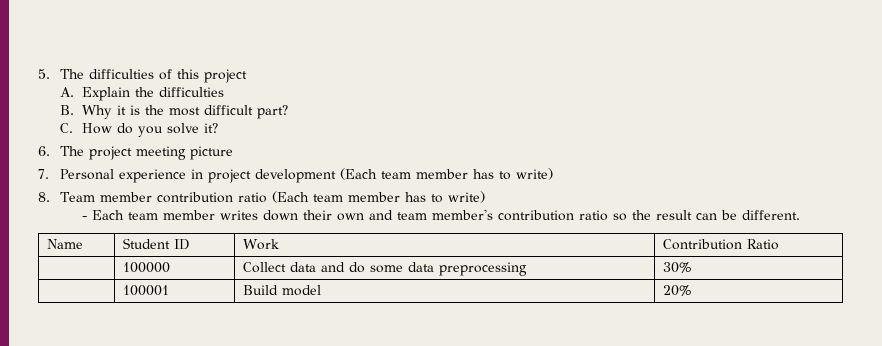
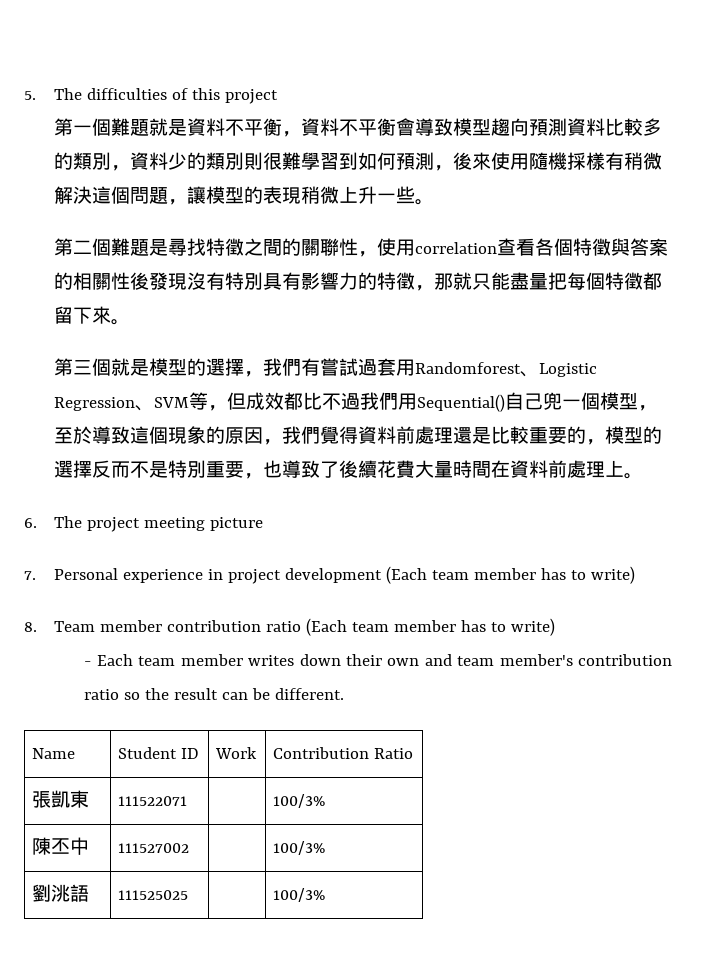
- A. Explain the difficulties
- B. Why it is the most difficult part?
- C. How do you solve it?
+ 第一個難題就是資料不平衡，資料不平衡會導致模型趨向預測資料比較多的類別，資料少的類別則很難學習到如何預測，後來使用隨機採樣有稍微解決這個問題，讓模型的表現稍微上升一些。
+ 第二個難題是尋找特徵之間的關聯性，使用correlation查看各個特徵與答案的相關性後發現沒有特別具有影響力的特徵，那就只能盡量把每個特徵都留下來。
+ 第三個就是模型的選擇，我們有嘗試過套用Randomforest、Logistic Regression、SVM等，但成效都比不過我們用Sequential()自己兜一個模型，至於導致這個現象的原因，我們覺得資料前處理還是比較重要的，模型的選擇反而不是特別重要，也導致了後續花費大量時間在資料前處理上。
- | 100000 | Collect data and do some data preprocessing | 30%
- | 100001 | Build model | 20%
+ 張凱東 | 111522071 | | 100/3%
+ 陳丕中 | 111527002 | | 100/3%
+ 劉洮語 | 111525025 | | 100/3%

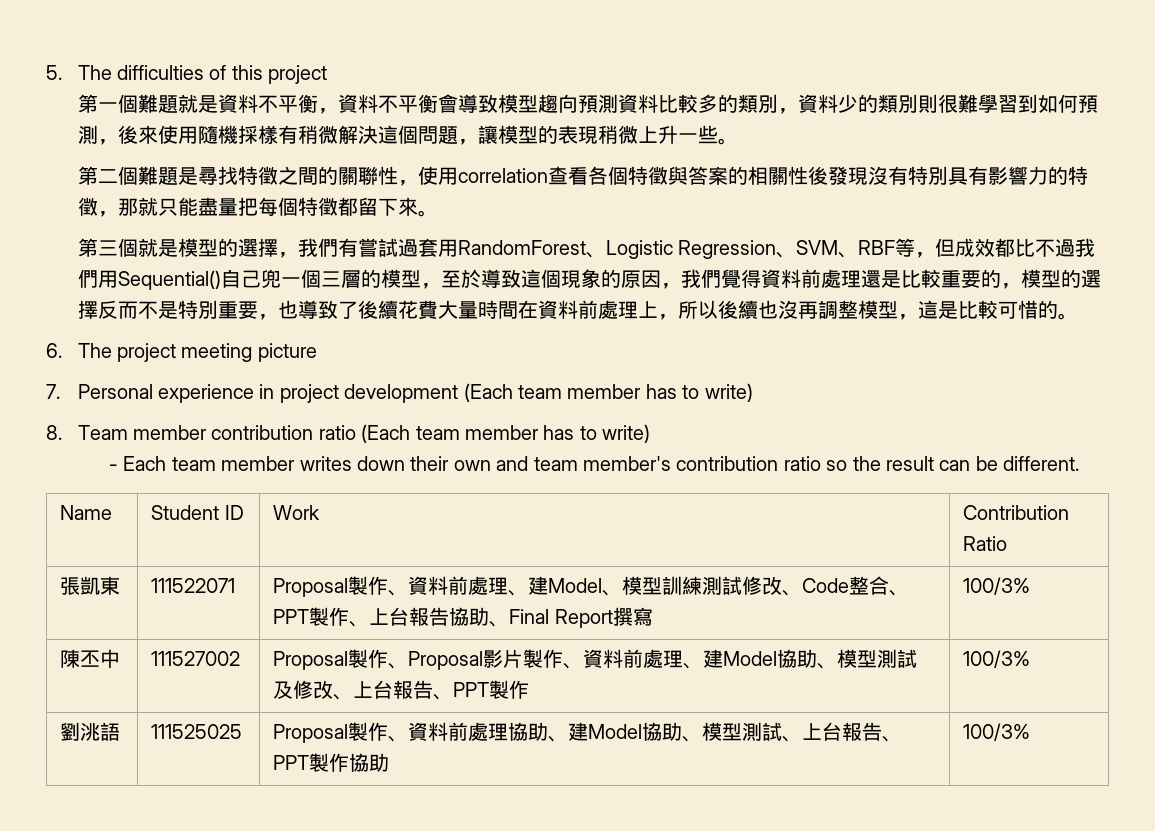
- 第三個就是模型的選擇，我們有嘗試過套用Randomforest、Logistic Regression、SVM等，但成效都比不過我們用Sequential()自己兜一個模型，至於導致這個現象的原因，我們覺得資料前處理還是比較重要的，模型的選擇反而不是特別重要，也導致了後續花費大量時間在資料前處理上。
+ 第三個就是模型的選擇，我們有嘗試過套用RandomForest、Logistic Regression、SVM、RBF等，但成效都比不過我們用Sequential()自己兜一個三層的模型，至於導致這個現象的原因，我們覺得資料前處理還是比較重要的，模型的選擇反而不是特別重要，也導致了後續花費大量時間在資料前處理上，所以後續也沒再調整模型，這是比較可惜的。
- 張凱東 | 111522071 | | 100/3%
- 陳丕中 | 111527002 | | 100/3%
- 劉洮語 | 111525025 | | 100/3%
+ 張凱東 | 111522071 | Proposal製作、資料前處理、建Model、模型訓練測試修改、Code整合、PPT製作、上台報告協助、Final Report撰寫 | 100/3%
+ 陳丕中 | 111527002 | Proposal製作、Proposal影片製作、資料前處理、建Model協助、模型測試及修改、上台報告、PPT製作 | 100/3%
+ 劉洮語 | 111525025 | Proposal製作、資料前處理協助、建Model協助、模型測試、上台報告、PPT製作協助 | 100/3%

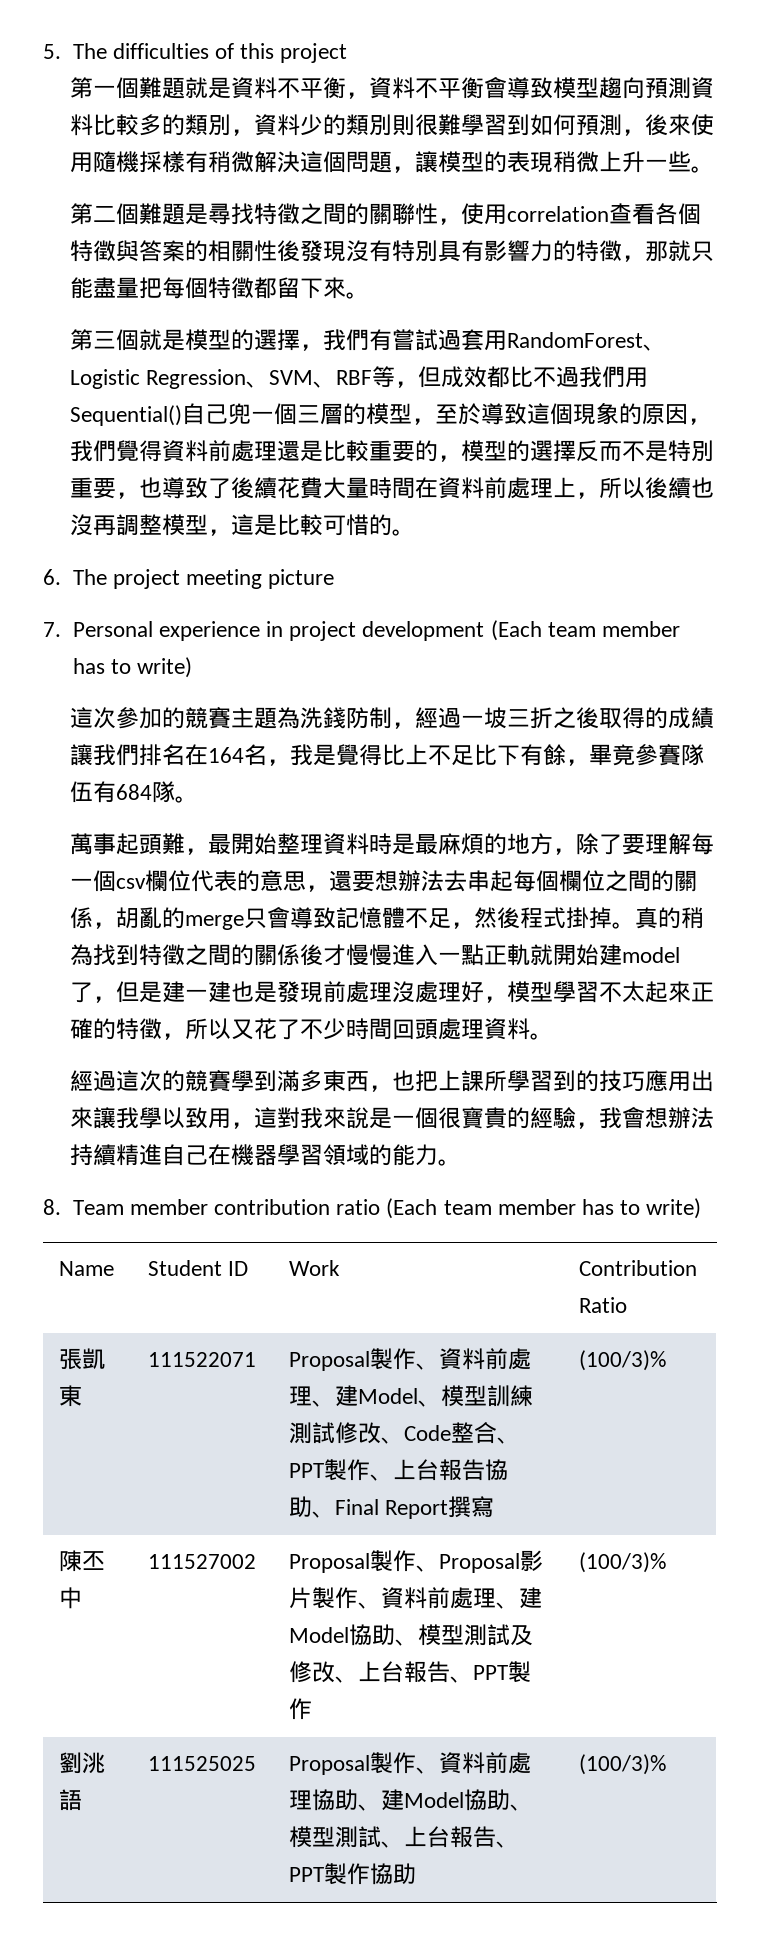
+ 這次參加的競賽主題為洗錢防制，經過一坡三折之後取得的成績讓我們排名在164名，我是覺得比上不足比下有餘，畢竟參賽隊伍有684隊。
+ 萬事起頭難，最開始整理資料時是最麻煩的地方，除了要理解每一個csv欄位代表的意思，還要想辦法去串起每個欄位之間的關係，胡亂的merge只會導致記憶體不足，然後程式掛掉。真的稍為找到特徵之間的關係後才慢慢進入一點正軌就開始建model了，但是建一建也是發現前處理沒處理好，模型學習不太起來正確的特徵，所以又花了不少時間回頭處理資料。
+ 經過這次的競賽學到滿多東西，也把上課所學習到的技巧應用出來讓我學以致用，這對我來說是一個很寶貴的經驗，我會想辦法持續精進自己在機器學習領域的能力。
- - Each team member writes down their own and team member's contribution ratio so the result can be different.
- 張凱東 | 111522071 | Proposal製作、資料前處理、建Model、模型訓練測試修改、Code整合、PPT製作、上台報告協助、Final Report撰寫 | 100/3%
+ 張凱東 | 111522071 | Proposal製作、資料前處理、建Model、模型訓練測試修改、Code整合、PPT製作、上台報告協助、Final Report撰寫 | (100/3)%
- 陳丕中 | 111527002 | Proposal製作、Proposal影片製作、資料前處理、建Model協助、模型測試及修改、上台報告、PPT製作 | 100/3%
+ 陳丕中 | 111527002 | Proposal製作、Proposal影片製作、資料前處理、建Model協助、模型測試及修改、上台報告、PPT製作 | (100/3)%
- 劉洮語 | 111525025 | Proposal製作、資料前處理協助、建Model協助、模型測試、上台報告、PPT製作協助 | 100/3%
+ 劉洮語 | 111525025 | Proposal製作、資料前處理協助、建Model協助、模型測試、上台報告、PPT製作協助 | (100/3)%

